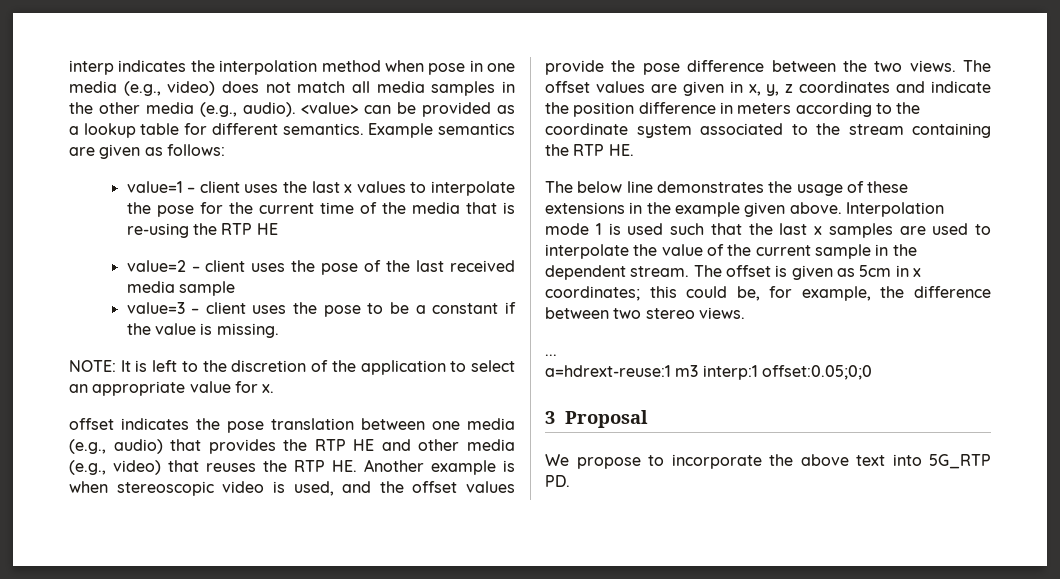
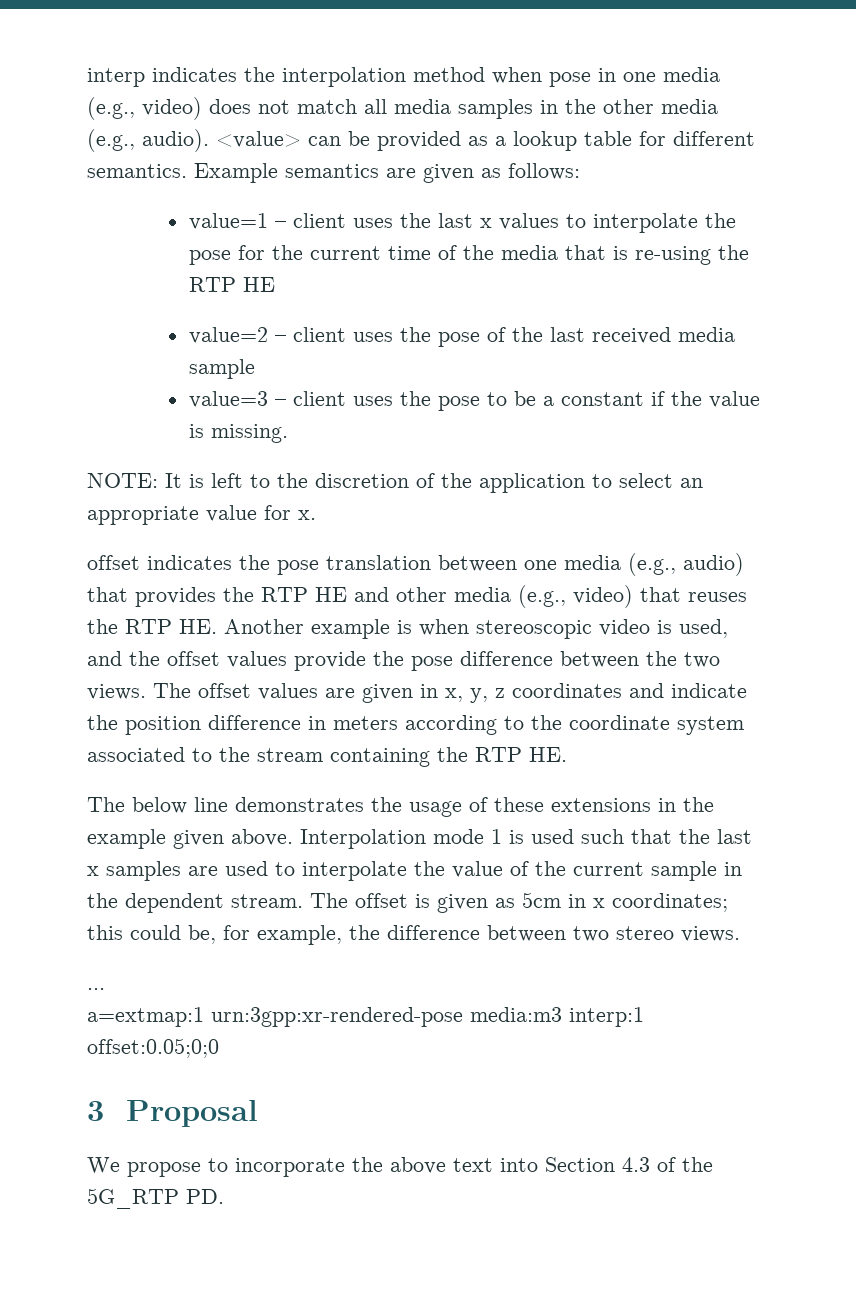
- a=hdrext-reuse:1 m3 interp:1 offset:0.05;0;0
+ a=extmap:1 urn:3gpp:xr-rendered-pose media:m3 interp:1 offset:0.05;0;0
- We propose to incorporate the above text into 5G_RTP PD.
+ We propose to incorporate the above text into Section 4.3 of the 5G_RTP PD.

